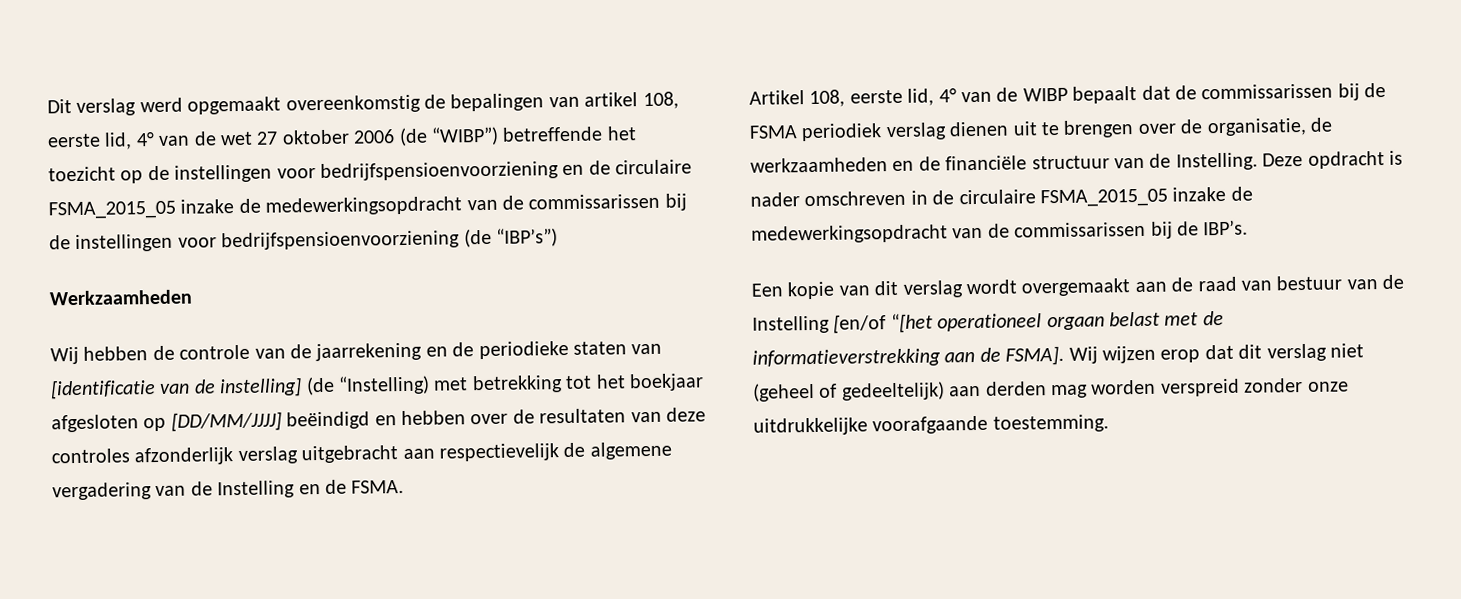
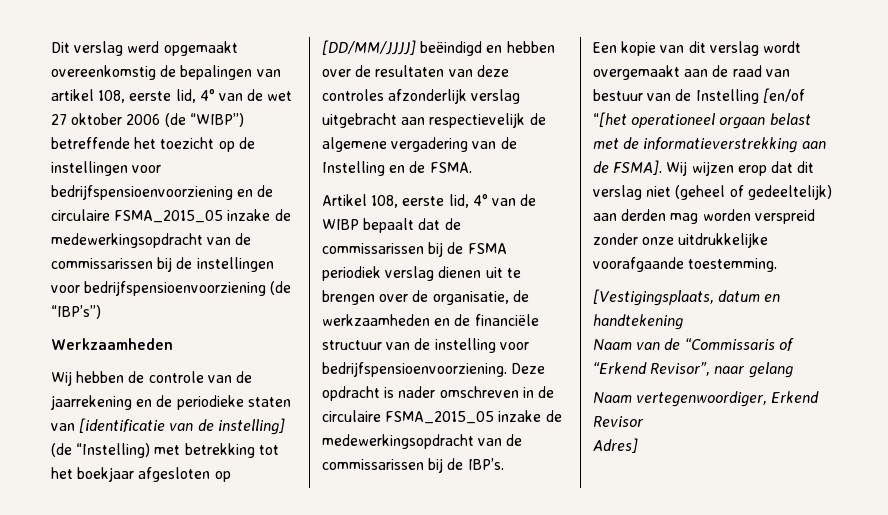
- Artikel 108, eerste lid, 4° van de WIBP bepaalt dat de commissarissen bij de FSMA periodiek verslag dienen uit te brengen over de organisatie, de werkzaamheden en de financiële structuur van de Instelling.
+ Artikel 108, eerste lid, 4° van de WIBP bepaalt dat de commissarissen bij de FSMA periodiek verslag dienen uit te brengen over de organisatie, de werkzaamheden en de financiële structuur van de instelling voor bedrijfspensioenvoorziening.
+ [Vestigingsplaats, datum en handtekening
+ Naam van de “Commissaris of “Erkend Revisor”, naar gelang
+ Naam vertegenwoordiger, Erkend Revisor
+ Adres]

